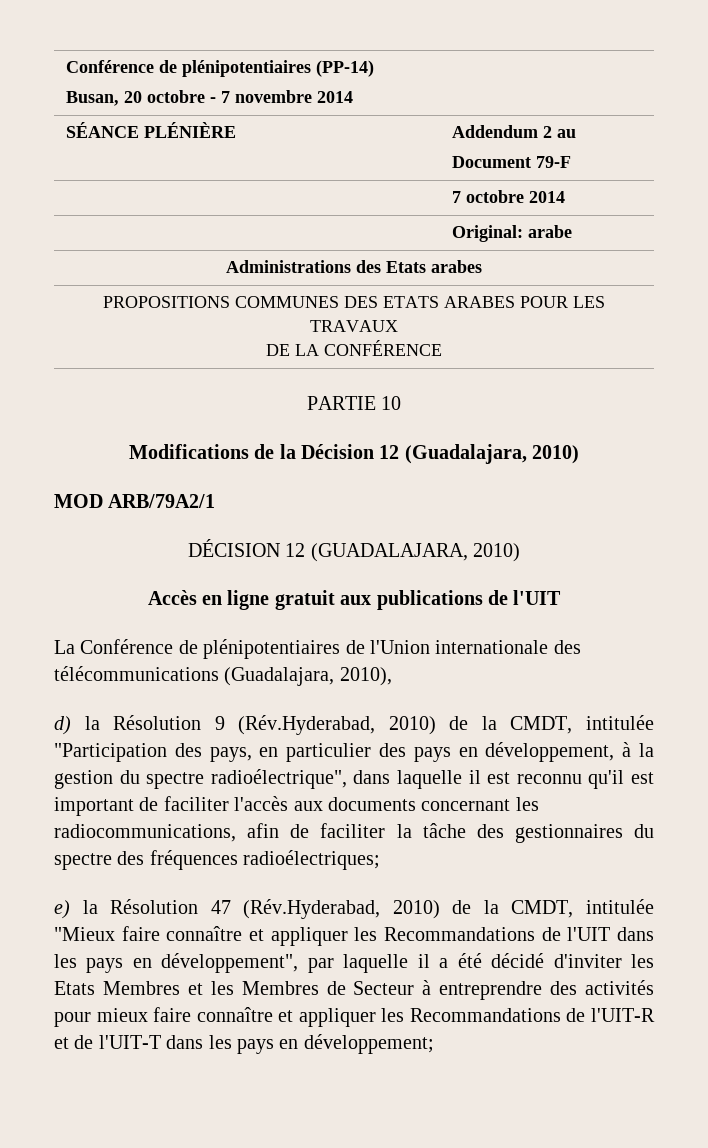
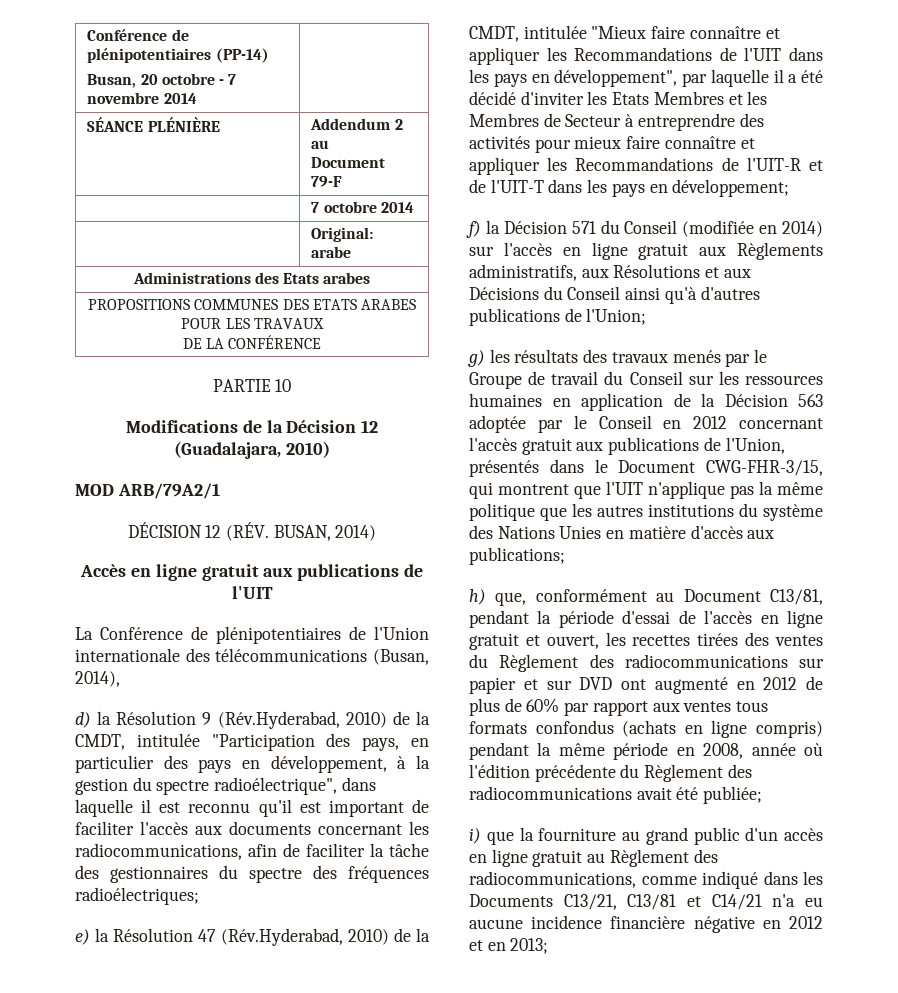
- DÉCISION 12 (GUADALAJARA, 2010)
+ DÉCISION 12 (RÉV. BUSAN, 2014)
- La Conférence de plénipotentiaires de l'Union internationale des télécommunications (Guadalajara, 2010),
+ La Conférence de plénipotentiaires de l'Union internationale des télécommunications (Busan, 2014),
+ f) la Décision 571 du Conseil (modifiée en 2014) sur l'accès en ligne gratuit aux Règlements administratifs, aux Résolutions et aux Décisions du Conseil ainsi qu'à d'autres publications de l'Union;
+ g) les résultats des travaux menés par le Groupe de travail du Conseil sur les ressources humaines en application de la Décision 563 adoptée par le Conseil en 2012 concernant l'accès gratuit aux publications de l'Union, présentés dans le Document CWG-FHR-3/15, qui montrent que l'UIT n'applique pas la même politique que les autres institutions du système des Nations Unies en matière d'accès aux publications;
+ h) que, conformément au Document C13/81, pendant la période d'essai de l'accès en ligne gratuit et ouvert, les recettes tirées des ventes du Règlement des radiocommunications sur papier et sur DVD ont augmenté en 2012 de plus de 60% par rapport aux ventes tous formats confondus (achats en ligne compris) pendant la même période en 2008, année où l'édition précédente du Règlement des radiocommunications avait été publiée;
+ i) que la fourniture au grand public d'un accès en ligne gratuit au Règlement des radiocommunications, comme indiqué dans les Documents C13/21, C13/81 et C14/21 n'a eu aucune incidence financière négative en 2012 et en 2013;

